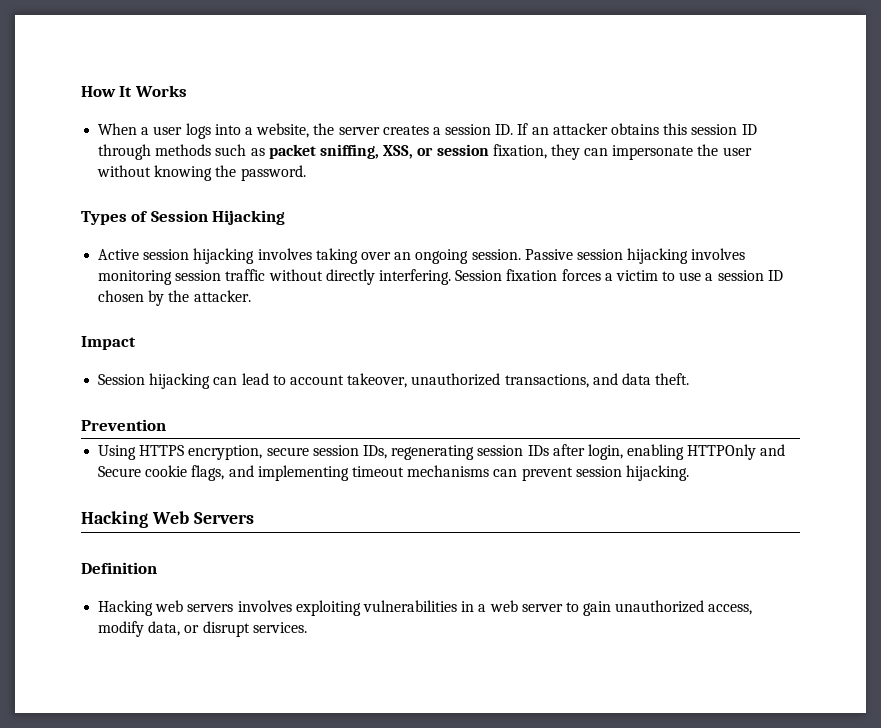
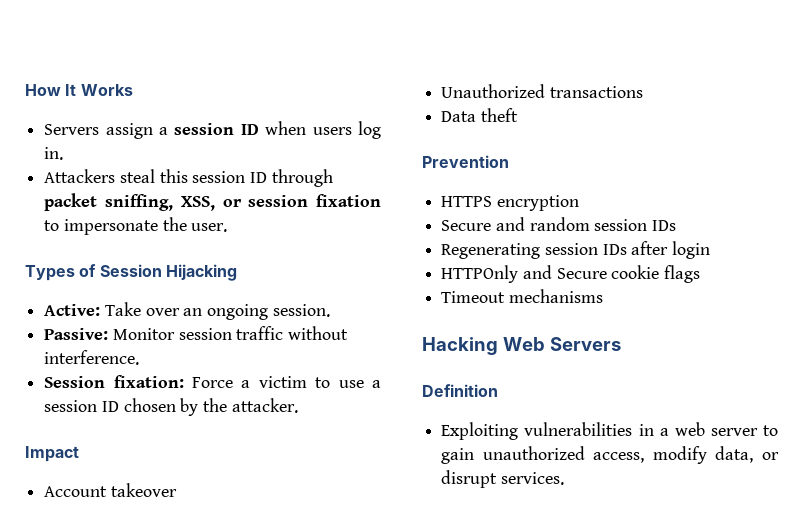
- When a user logs into a website, the server creates a session ID. If an attacker obtains this session ID through methods such as packet sniffing, XSS, or session fixation, they can impersonate the user without knowing the password.
+ Servers assign a session ID when users log in.
+ Attackers steal this session ID through packet sniffing, XSS, or session fixation to impersonate the user.
- Active session hijacking involves taking over an ongoing session. Passive session hijacking involves monitoring session traffic without directly interfering. Session fixation forces a victim to use a session ID chosen by the attacker.
+ Active: Take over an ongoing session.
+ Passive: Monitor session traffic without interference.
+ Session fixation: Force a victim to use a session ID chosen by the attacker.
- Session hijacking can lead to account takeover, unauthorized transactions, and data theft.
+ Account takeover
+ Unauthorized transactions
+ Data theft
  Prevention
- Using HTTPS encryption, secure session IDs, regenerating session IDs after login, enabling HTTPOnly and Secure cookie flags, and implementing timeout mechanisms can prevent session hijacking.
+ HTTPS encryption
+ Secure and random session IDs
+ Regenerating session IDs after login
+ HTTPOnly and Secure cookie flags
+ Timeout mechanisms
- Hacking web servers involves exploiting vulnerabilities in a web server to gain unauthorized access, modify data, or disrupt services.
+ Exploiting vulnerabilities in a web server to gain unauthorized access, modify data, or disrupt services.

